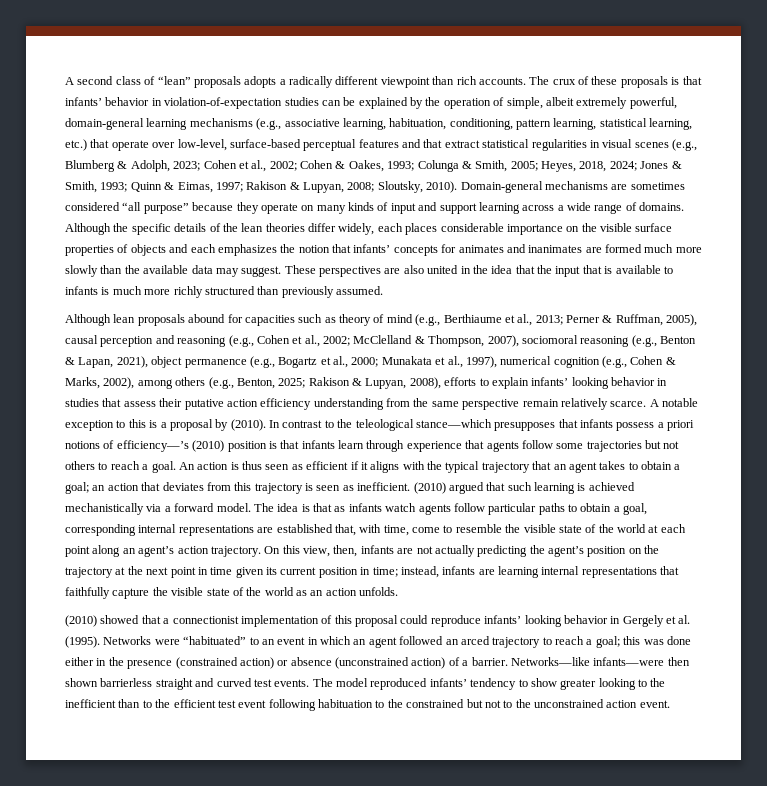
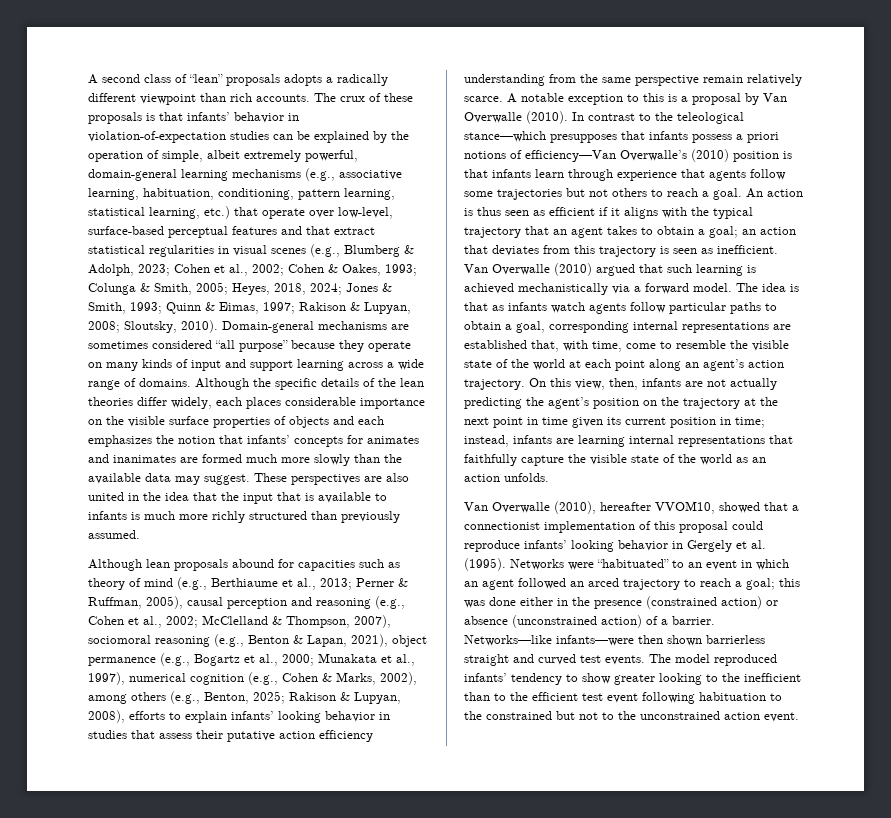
- A notable exception to this is a proposal by (2010).
+ A notable exception to this is a proposal by Van Overwalle (2010).
- In contrast to the teleological stance—which presupposes that infants possess a priori notions of efficiency—’s (2010) position is that infants learn through experience that agents follow some trajectories but not others to reach a goal.
+ In contrast to the teleological stance—which presupposes that infants possess a priori notions of efficiency—Van Overwalle’s (2010) position is that infants learn through experience that agents follow some trajectories but not others to reach a goal.
- (2010) argued that such learning is achieved mechanistically via a forward model.
+ Van Overwalle (2010) argued that such learning is achieved mechanistically via a forward model.
- (2010) showed that a connectionist implementation of this proposal could reproduce infants’ looking behavior in Gergely et al. (1995).
+ Van Overwalle (2010), hereafter VVOM10, showed that a connectionist implementation of this proposal could reproduce infants’ looking behavior in Gergely et al. (1995).

